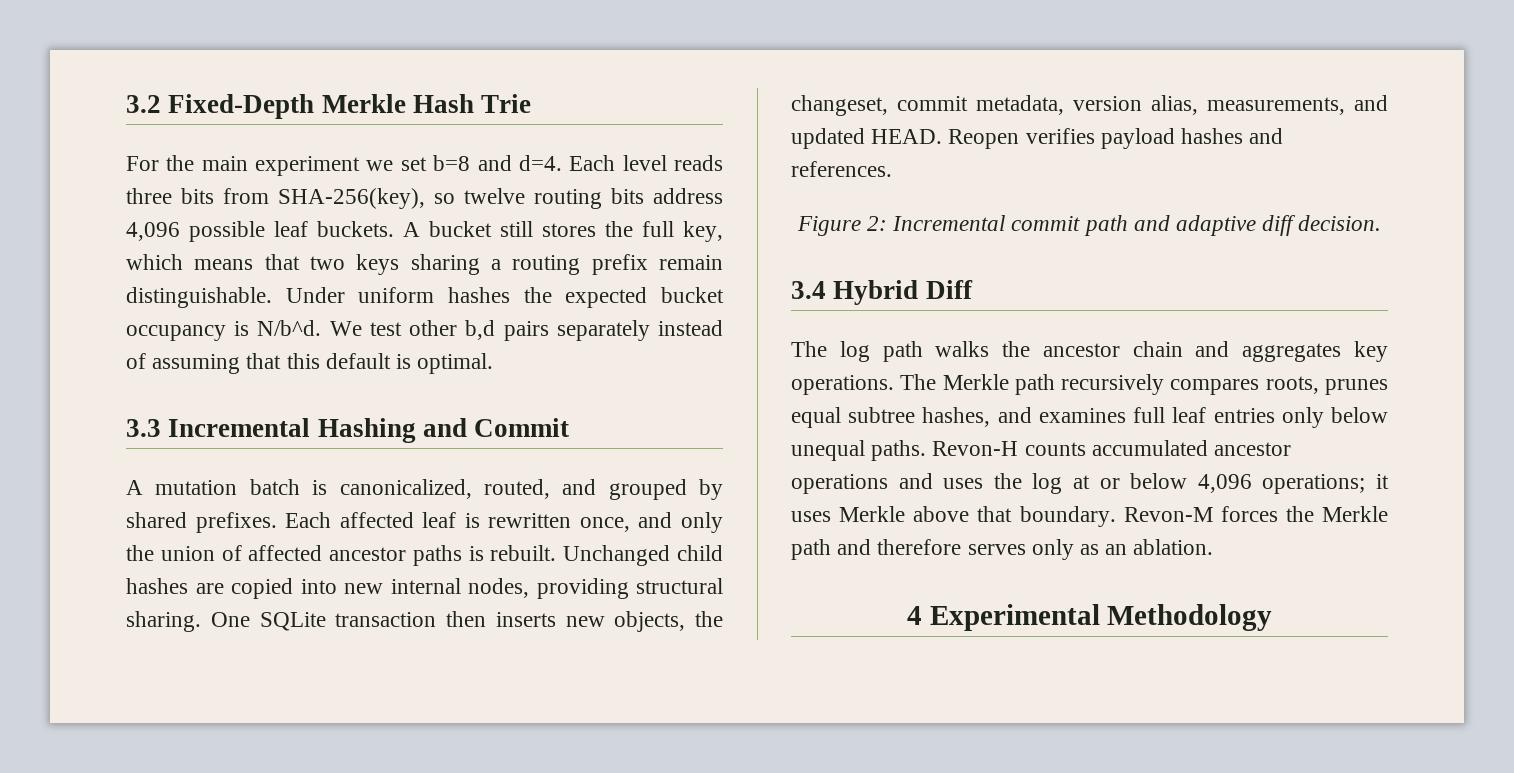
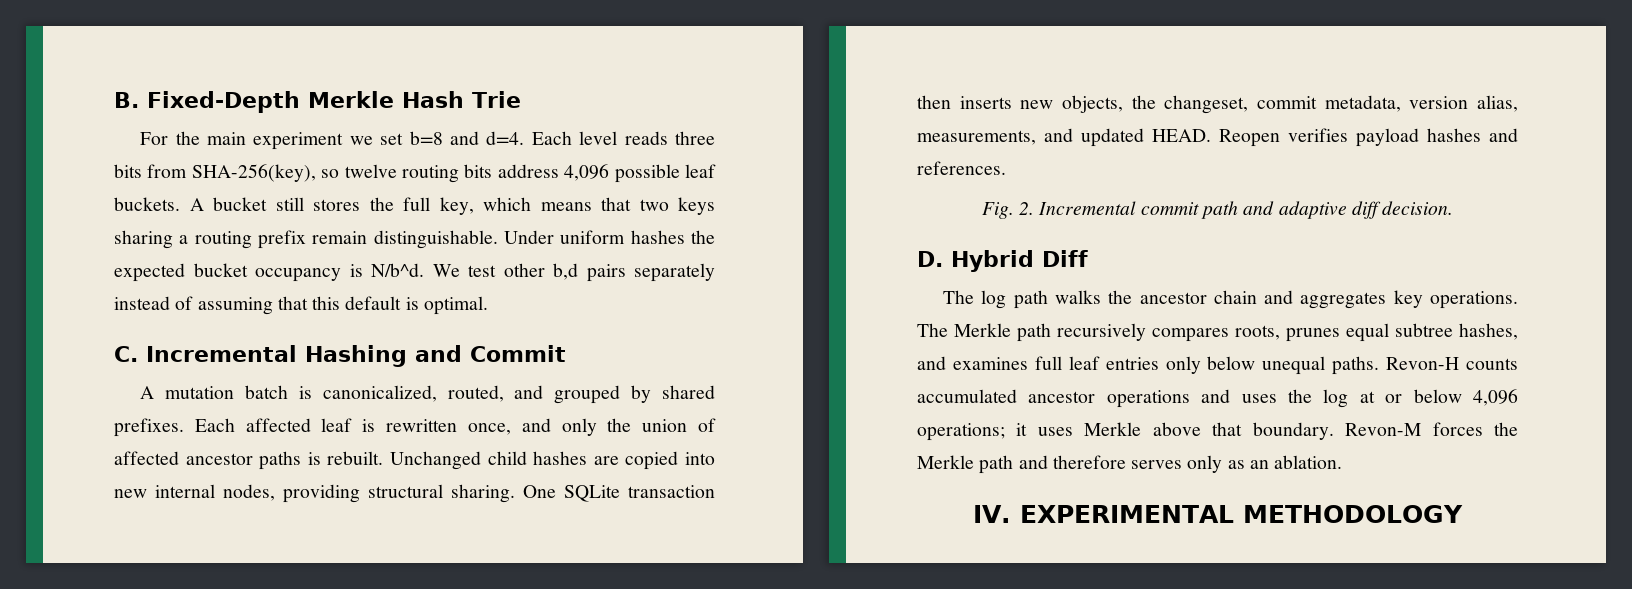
- 3.2 Fixed-Depth Merkle Hash Trie
+ B. Fixed-Depth Merkle Hash Trie
- 3.3 Incremental Hashing and Commit
+ C. Incremental Hashing and Commit
- Figure 2: Incremental commit path and adaptive diff decision.
+ Fig. 2. Incremental commit path and adaptive diff decision.
- 3.4 Hybrid Diff
+ D. Hybrid Diff
- 4 Experimental Methodology
+ IV. EXPERIMENTAL METHODOLOGY

